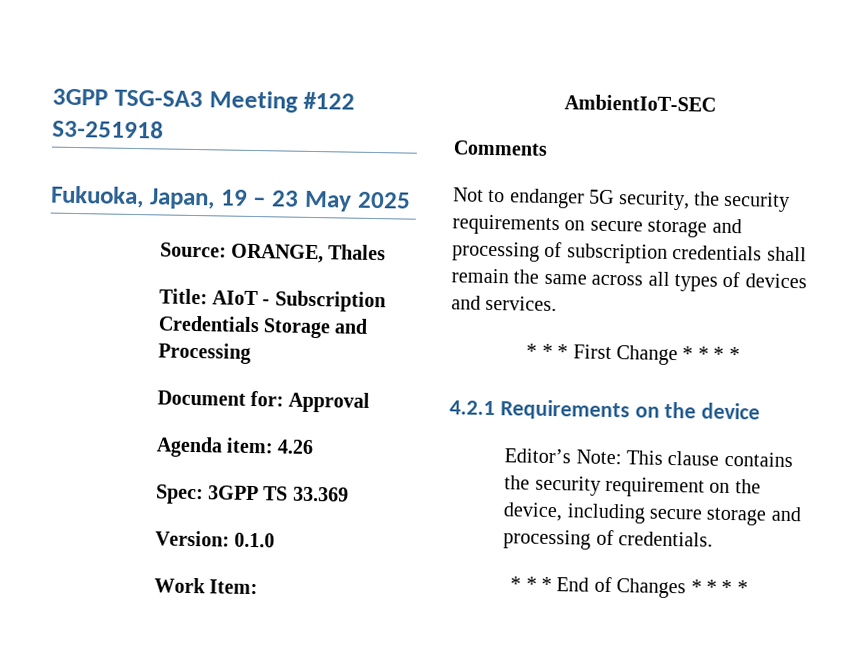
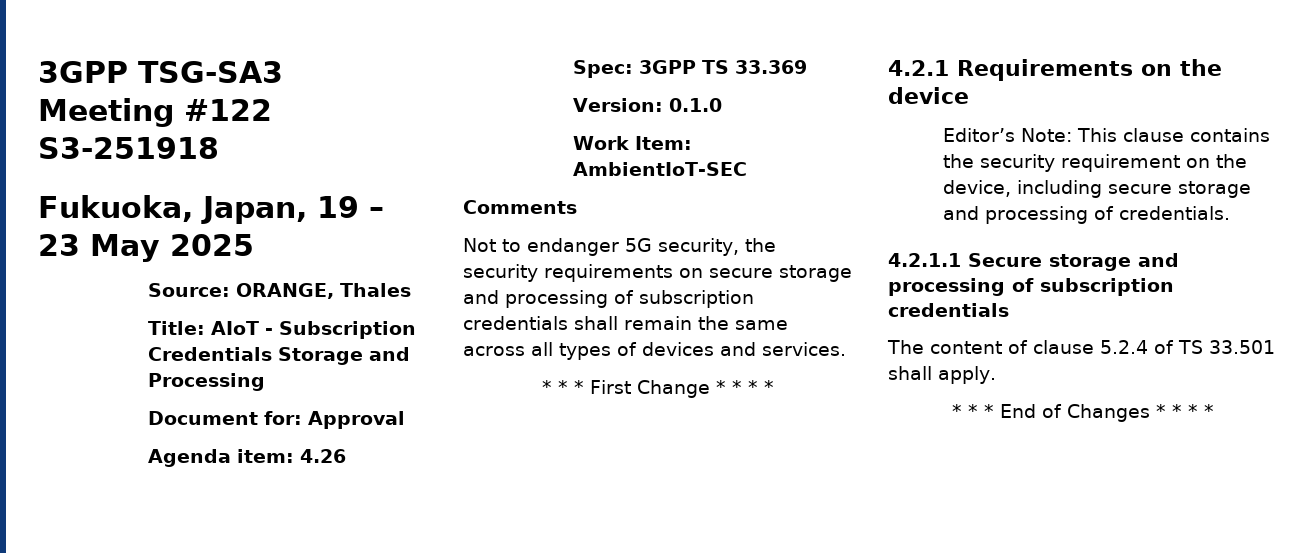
+ 4.2.1.1 Secure storage and processing of subscription credentials
+ The content of clause 5.2.4 of TS 33.501 shall apply.

